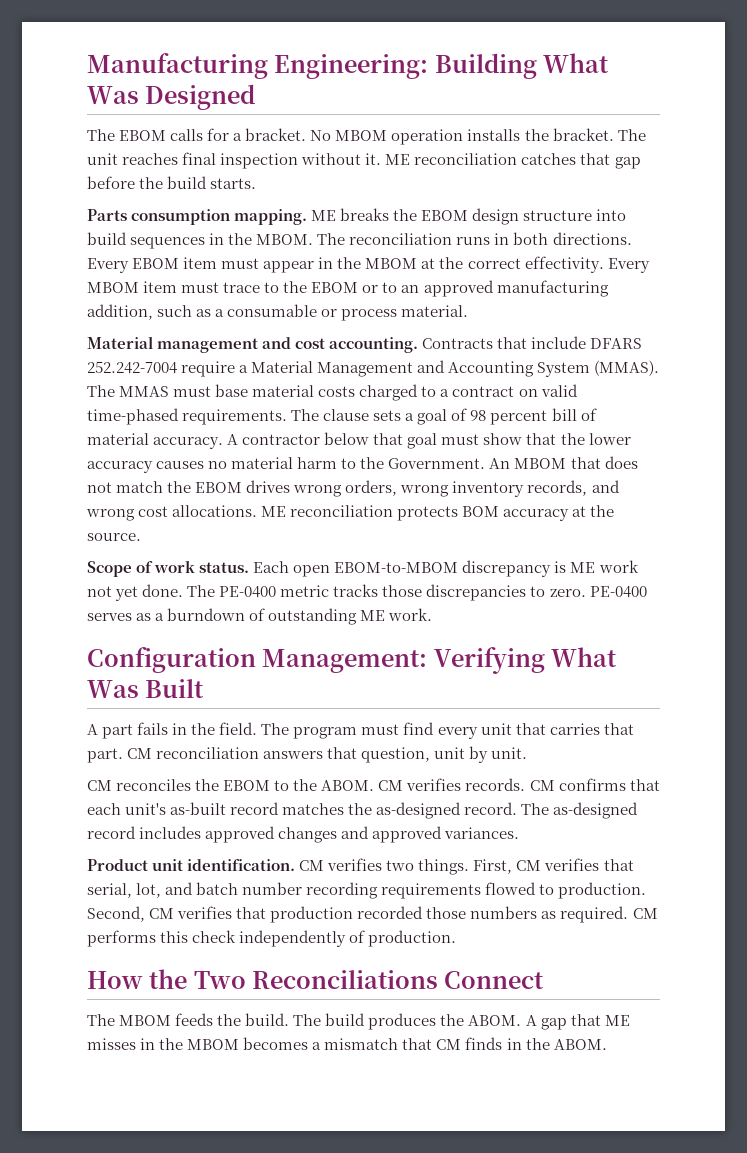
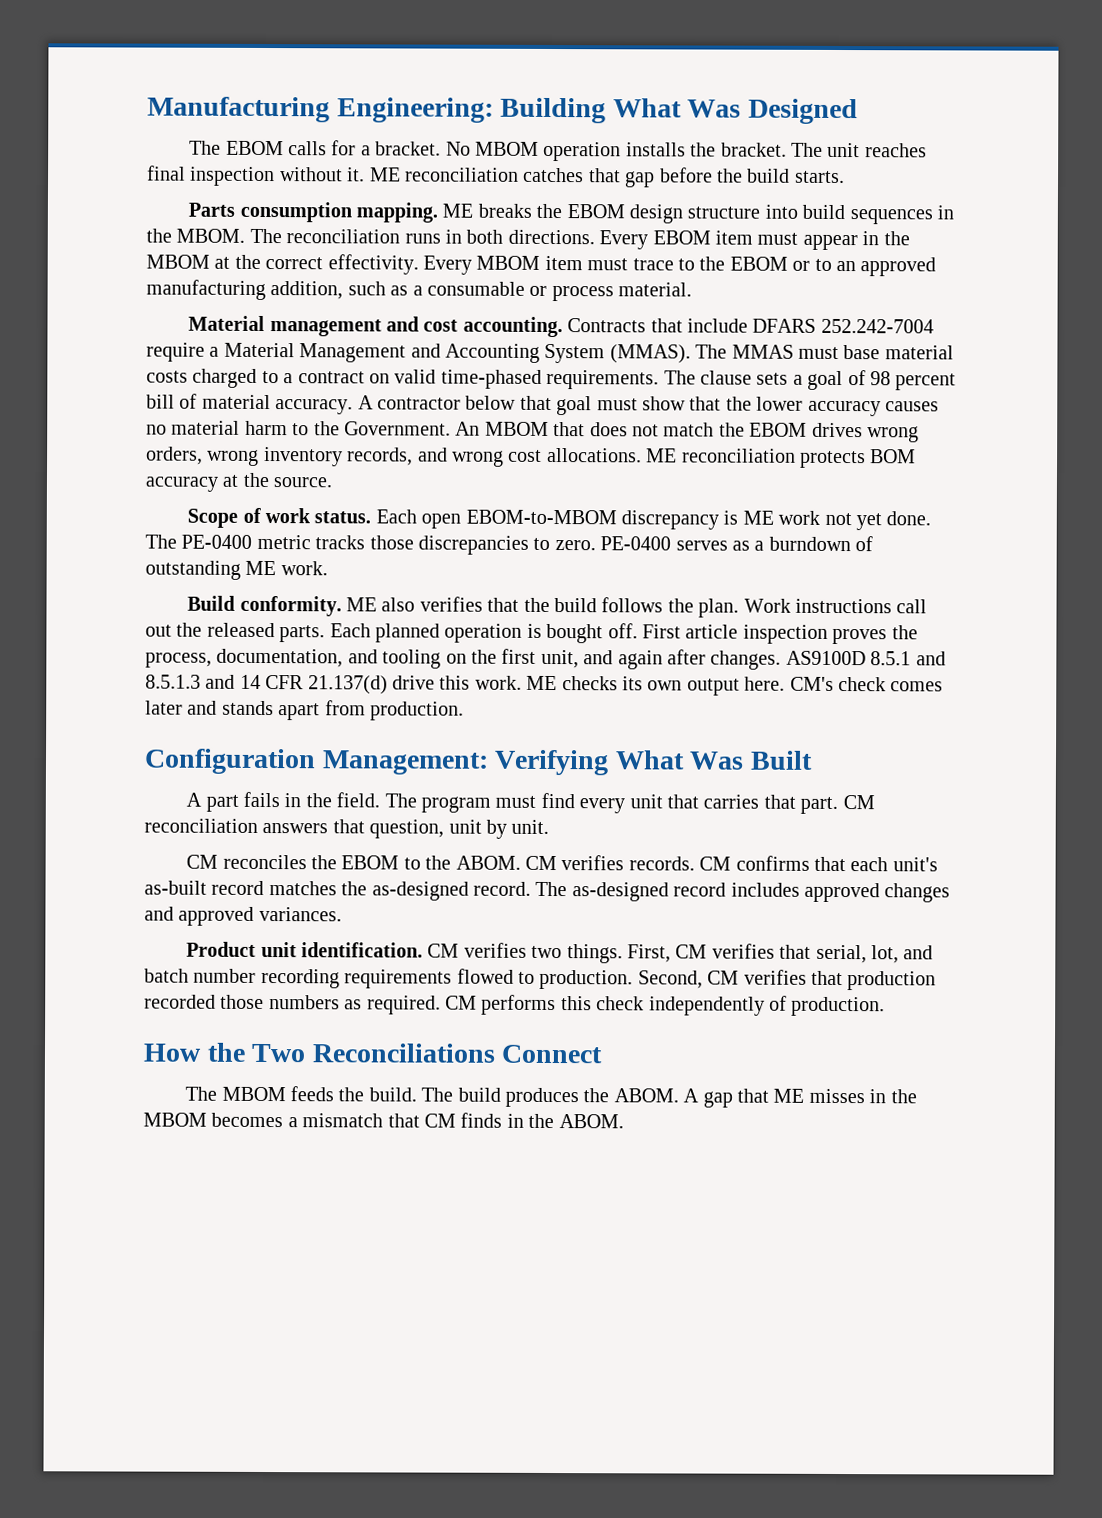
+ Build conformity. ME also verifies that the build follows the plan. Work instructions call out the released parts. Each planned operation is bought off. First article inspection proves the process, documentation, and tooling on the first unit, and again after changes. AS9100D 8.5.1 and 8.5.1.3 and 14 CFR 21.137(d) drive this work. ME checks its own output here. CM's check comes later and stands apart from production.

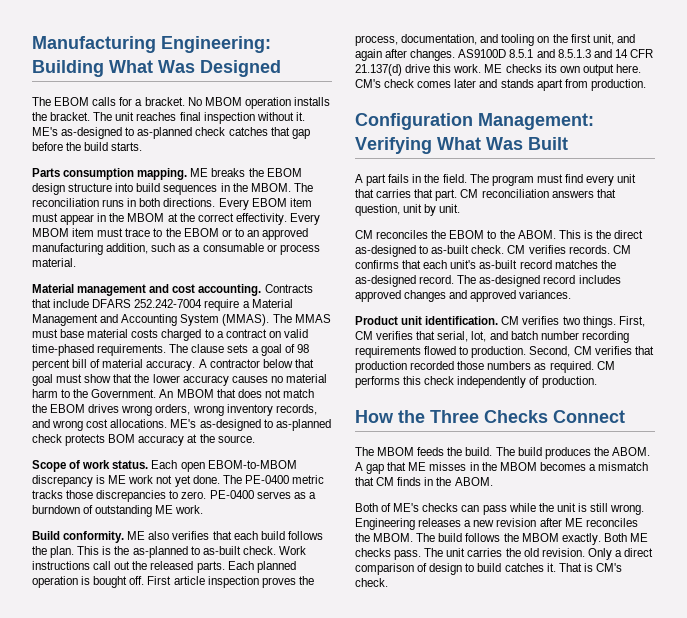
- ME reconciliation catches that gap before the build starts.
+ ME's as-designed to as-planned check catches that gap before the build starts.
- ME reconciliation protects BOM accuracy at the source.
+ ME's as-designed to as-planned check protects BOM accuracy at the source.
- ME also verifies that the build follows the plan.
+ ME also verifies that each build follows the plan.
+ This is the as-planned to as-built check.
+ This is the direct as-designed to as-built check.
- How the Two Reconciliations Connect
+ How the Three Checks Connect
+ Both of ME's checks can pass while the unit is still wrong. Engineering releases a new revision after ME reconciles the MBOM. The build follows the MBOM exactly. Both ME checks pass. The unit carries the old revision. Only a direct comparison of design to build catches it. That is CM's check.

